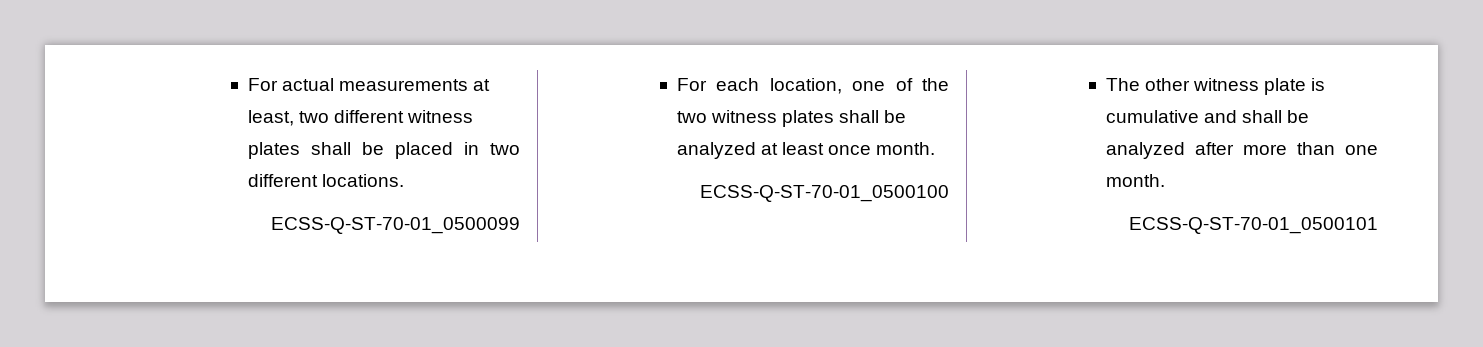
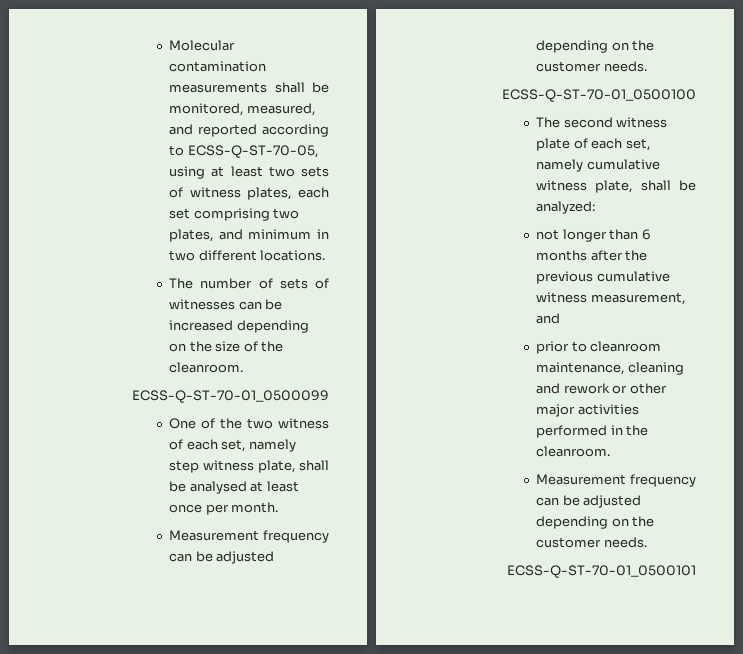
- For actual measurements at least, two different witness plates shall be placed in two different locations.
+ Molecular contamination measurements shall be monitored, measured, and reported according to ECSS-Q-ST-70-05, using at least two sets of witness plates, each set comprising two plates, and minimum in two different locations.
+ The number of sets of witnesses can be increased depending on the size of the cleanroom.
  ECSS-Q-ST-70-01_0500099
- For each location, one of the two witness plates shall be analyzed at least once month.
+ One of the two witness of each set, namely step witness plate, shall be analysed at least once per month.
+ Measurement frequency can be adjusted depending on the customer needs.
- The other witness plate is cumulative and shall be analyzed after more than one month.
+ The second witness plate of each set, namely cumulative witness plate, shall be analyzed:
+ not longer than 6 months after the previous cumulative witness measurement, and
+ prior to cleanroom maintenance, cleaning and rework or other major activities performed in the cleanroom.
+ Measurement frequency can be adjusted depending on the customer needs.

